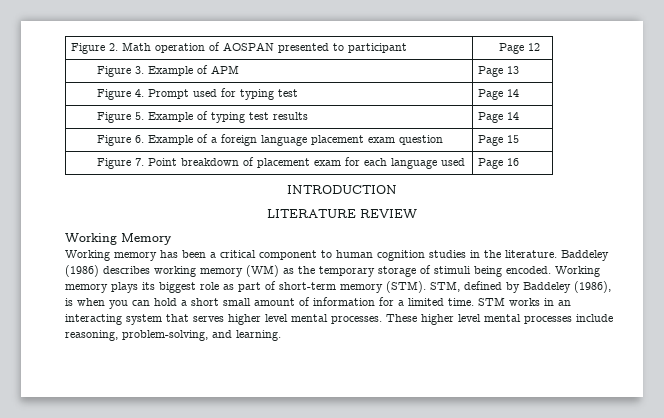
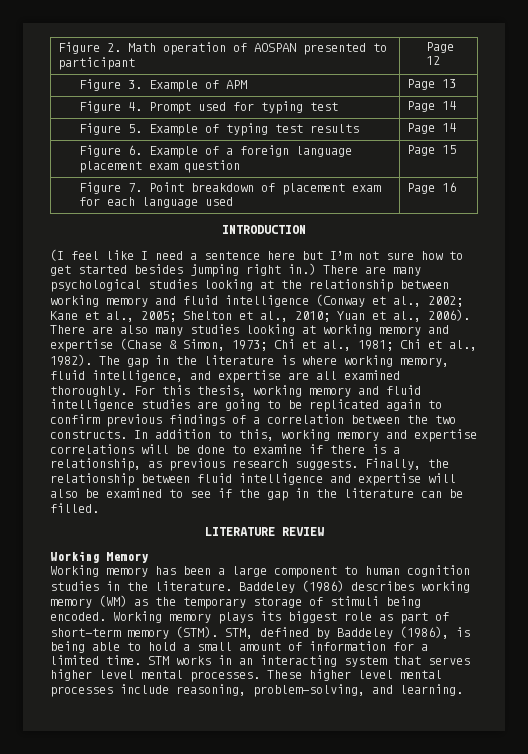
+ (I feel like I need a sentence here but I’m not sure how to get started besides jumping right in.) There are many psychological studies looking at the relationship between working memory and fluid intelligence (Conway et al., 2002; Kane et al., 2005; Shelton et al., 2010; Yuan et al., 2006). There are also many studies looking at working memory and expertise (Chase & Simon, 1973; Chi et al., 1981; Chi et al., 1982). The gap in the literature is where working memory, fluid intelligence, and expertise are all examined thoroughly. For this thesis, working memory and fluid intelligence studies are going to be replicated again to confirm previous findings of a correlation between the two constructs. In addition to this, working memory and expertise correlations will be done to examine if there is a relationship, as previous research suggests. Finally, the relationship between fluid intelligence and expertise will also be examined to see if the gap in the literature can be filled.
- Working memory has been a critical component to human cognition studies in the literature.
+ Working memory has been a large component to human cognition studies in the literature.
- STM, defined by Baddeley (1986), is when you can hold a short small amount of information for a limited time.
+ STM, defined by Baddeley (1986), is being able to hold a small amount of information for a limited time.

